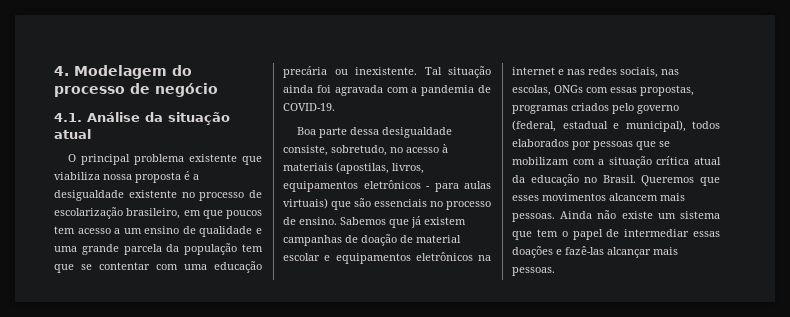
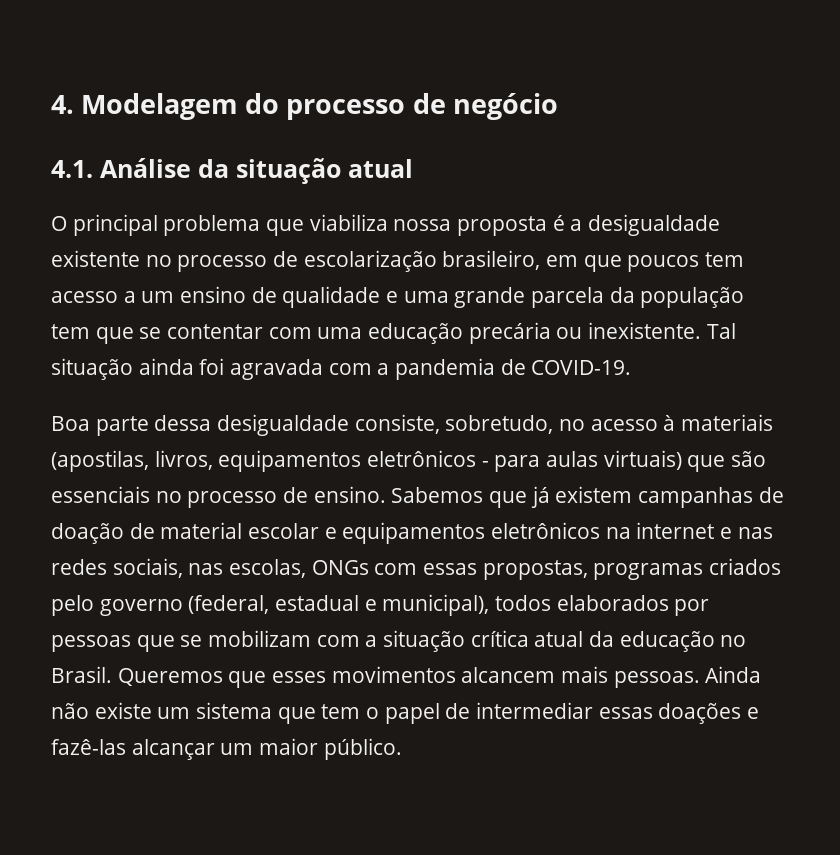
- O principal problema existente que viabiliza nossa proposta é a desigualdade existente no processo de escolarização brasileiro, em que poucos tem acesso a um ensino de qualidade e uma grande parcela da população tem que se contentar com uma educação precária ou inexistente.
+ O principal problema que viabiliza nossa proposta é a desigualdade existente no processo de escolarização brasileiro, em que poucos tem acesso a um ensino de qualidade e uma grande parcela da população tem que se contentar com uma educação precária ou inexistente.
- Ainda não existe um sistema que tem o papel de intermediar essas doações e fazê-las alcançar mais pessoas.
+ Ainda não existe um sistema que tem o papel de intermediar essas doações e fazê-las alcançar um maior público.

